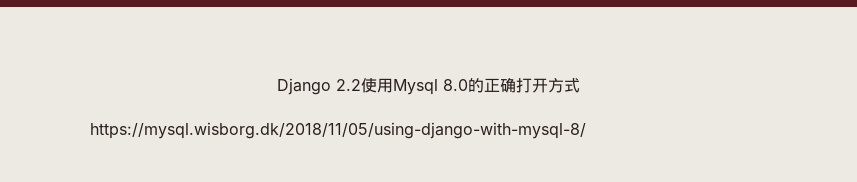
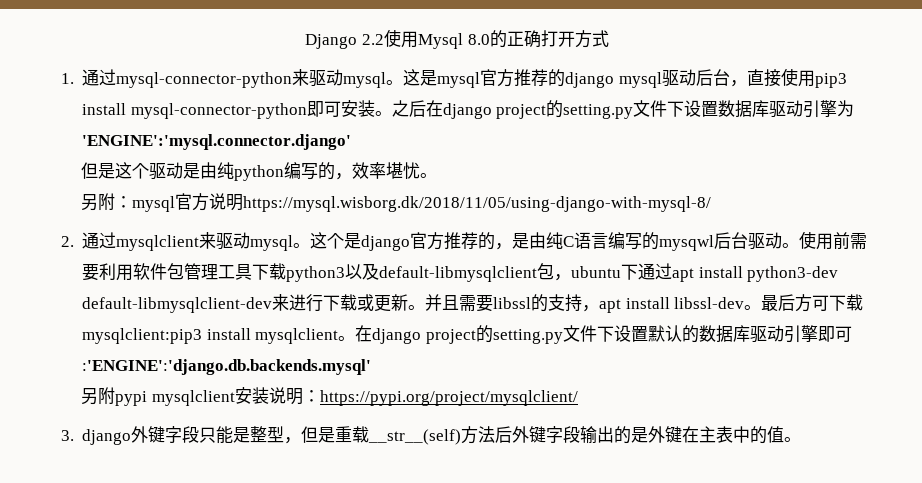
- https://mysql.wisborg.dk/2018/11/05/using-django-with-mysql-8/
+ 1.通过mysql-connector-python来驱动mysql。这是mysql官方推荐的django mysql驱动后台，直接使用pip3 install mysql-connector-python即可安装。之后在django project的setting.py文件下设置数据库驱动引擎为'ENGINE':'mysql.connector.django'
+ 但是这个驱动是由纯python编写的，效率堪忧。
+ 另附：mysql官方说明https://mysql.wisborg.dk/2018/11/05/using-django-with-mysql-8/
+ 2.通过mysqlclient来驱动mysql。这个是django官方推荐的，是由纯C语言编写的mysqwl后台驱动。使用前需要利用软件包管理工具下载python3以及default-libmysqlclient包，ubuntu下通过apt install python3-dev default-libmysqlclient-dev来进行下载或更新。并且需要libssl的支持，apt install libssl-dev。最后方可下载mysqlclient:pip3 install mysqlclient。在django project的setting.py文件下设置默认的数据库驱动引擎即可:'ENGINE':'django.db.backends.mysql'
+ 另附pypi mysqlclient安装说明：https://pypi.org/project/mysqlclient/
+ 3. django外键字段只能是整型，但是重载__str__(self)方法后外键字段输出的是外键在主表中的值。

